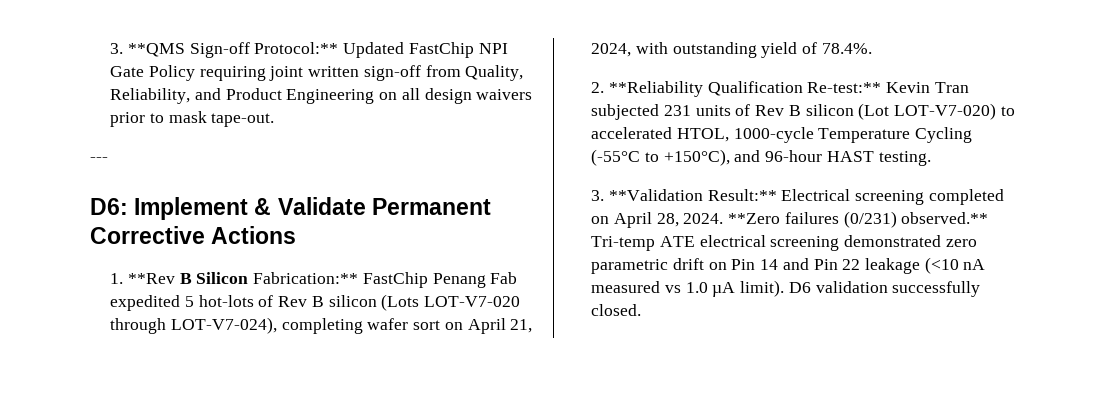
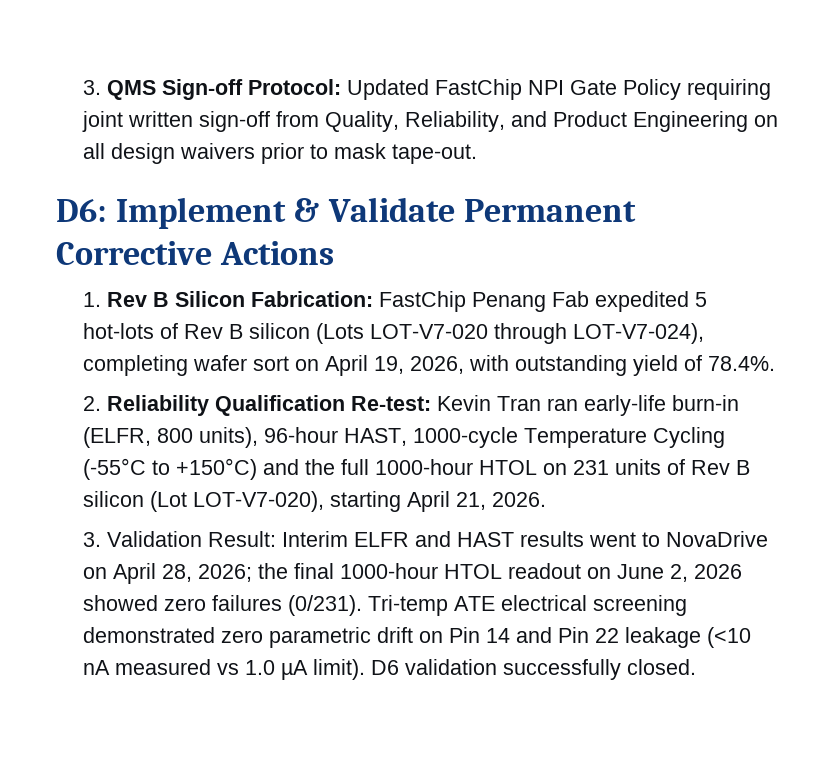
- 3. **QMS Sign-off Protocol:** Updated FastChip NPI Gate Policy requiring joint written sign-off from Quality, Reliability, and Product Engineering on all design waivers prior to mask tape-out.
+ 3. QMS Sign-off Protocol: Updated FastChip NPI Gate Policy requiring joint written sign-off from Quality, Reliability, and Product Engineering on all design waivers prior to mask tape-out.
- ---
- 1. **Rev B Silicon Fabrication:** FastChip Penang Fab expedited 5 hot-lots of Rev B silicon (Lots LOT-V7-020 through LOT-V7-024), completing wafer sort on April 21, 2024, with outstanding yield of 78.4%.
+ 1. Rev B Silicon Fabrication: FastChip Penang Fab expedited 5 hot-lots of Rev B silicon (Lots LOT-V7-020 through LOT-V7-024), completing wafer sort on April 19, 2026, with outstanding yield of 78.4%.
- 2. **Reliability Qualification Re-test:** Kevin Tran subjected 231 units of Rev B silicon (Lot LOT-V7-020) to accelerated HTOL, 1000-cycle Temperature Cycling (-55°C to +150°C), and 96-hour HAST testing.
- 3. **Validation Result:** Electrical screening completed on April 28, 2024. **Zero failures (0/231) observed.** Tri-temp ATE electrical screening demonstrated zero parametric drift on Pin 14 and Pin 22 leakage (<10 nA measured vs 1.0 µA limit).
+ 2. Reliability Qualification Re-test: Kevin Tran ran early-life burn-in (ELFR, 800 units), 96-hour HAST, 1000-cycle Temperature Cycling (-55°C to +150°C) and the full 1000-hour HTOL on 231 units of Rev B silicon (Lot LOT-V7-020), starting April 21, 2026.
+ 3. Validation Result: Interim ELFR and HAST results went to NovaDrive on April 28, 2026; the final 1000-hour HTOL readout on June 2, 2026 showed zero failures (0/231). Tri-temp ATE electrical screening demonstrated zero parametric drift on Pin 14 and Pin 22 leakage (<10 nA measured vs 1.0 µA limit).

